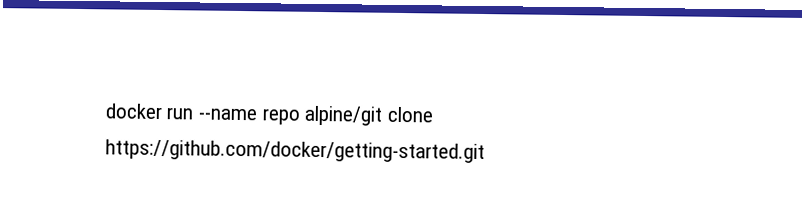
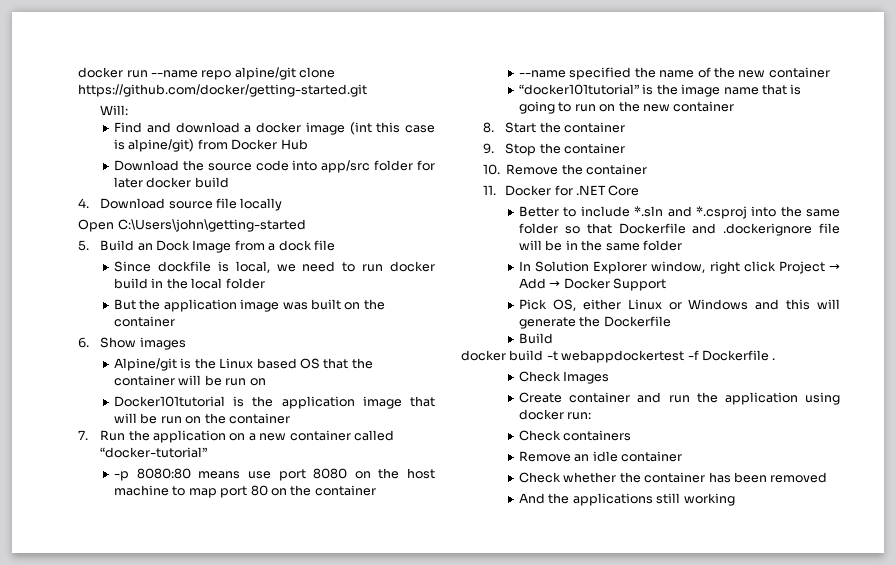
+ Will:
+ Find and download a docker image (int this case is alpine/git) from Docker Hub
+ Download the source code into app/src folder for later docker build
+ 4. Download source file locally
+ Open C:\Users\john\getting-started
+ 5. Build an Dock Image from a dock file
+ Since dockfile is local, we need to run docker build in the local folder
+ But the application image was built on the container
+ 6. Show images
+ Alpine/git is the Linux based OS that the container will be run on
+ Docker101tutorial is the application image that will be run on the container
+ 7. Run the application on a new container called “docker-tutorial”
+ -p 8080:80 means use port 8080 on the host machine to map port 80 on the container
+ --name specified the name of the new container
+ “docker101tutorial” is the image name that is going to run on the new container
+ 8. Start the container
+ 9. Stop the container
+ 10. Remove the container
+ 11. Docker for .NET Core
+ Better to include *.sln and *.csproj into the same folder so that Dockerfile and .dockerignore file will be in the same folder
+ In Solution Explorer window, right click Project → Add → Docker Support
+ Pick OS, either Linux or Windows and this will generate the Dockerfile
+ Build
+ docker build -t webappdockertest -f Dockerfile .
+ Check Images
+ Create container and run the application using docker run:
+ Check containers
+ Remove an idle container
+ Check whether the container has been removed
+ And the applications still working

